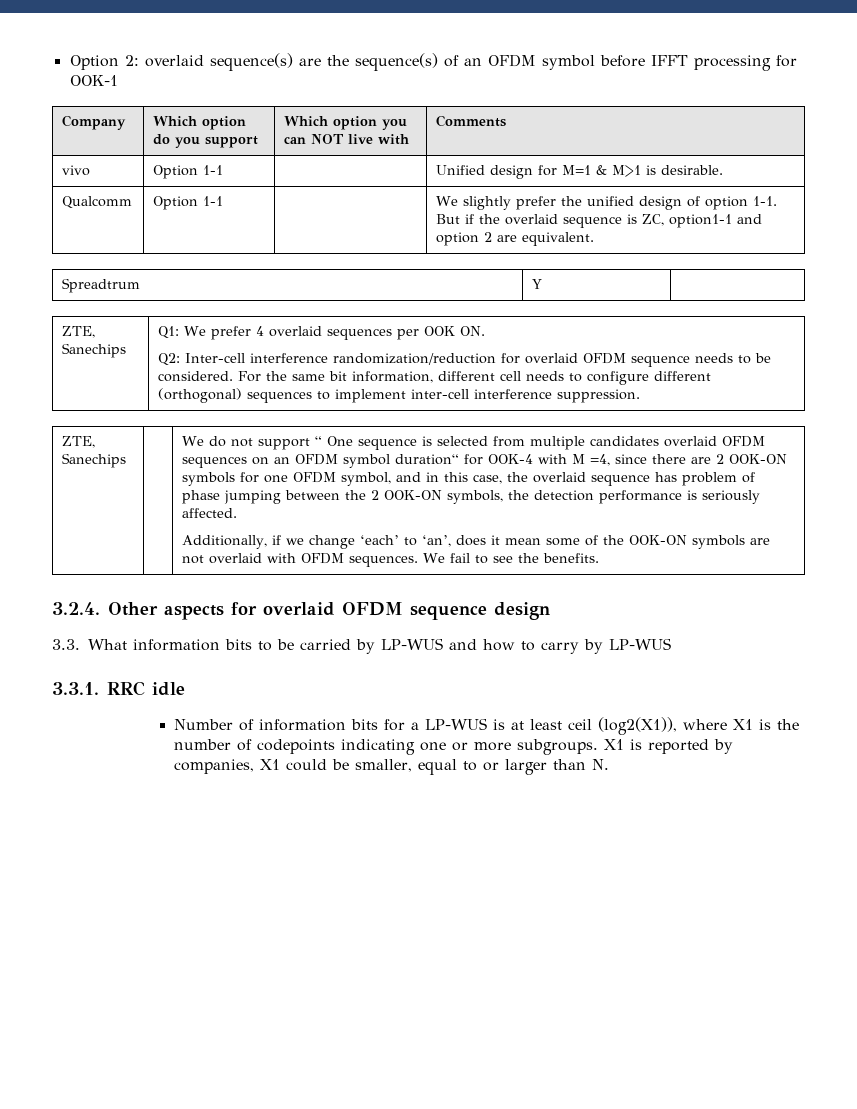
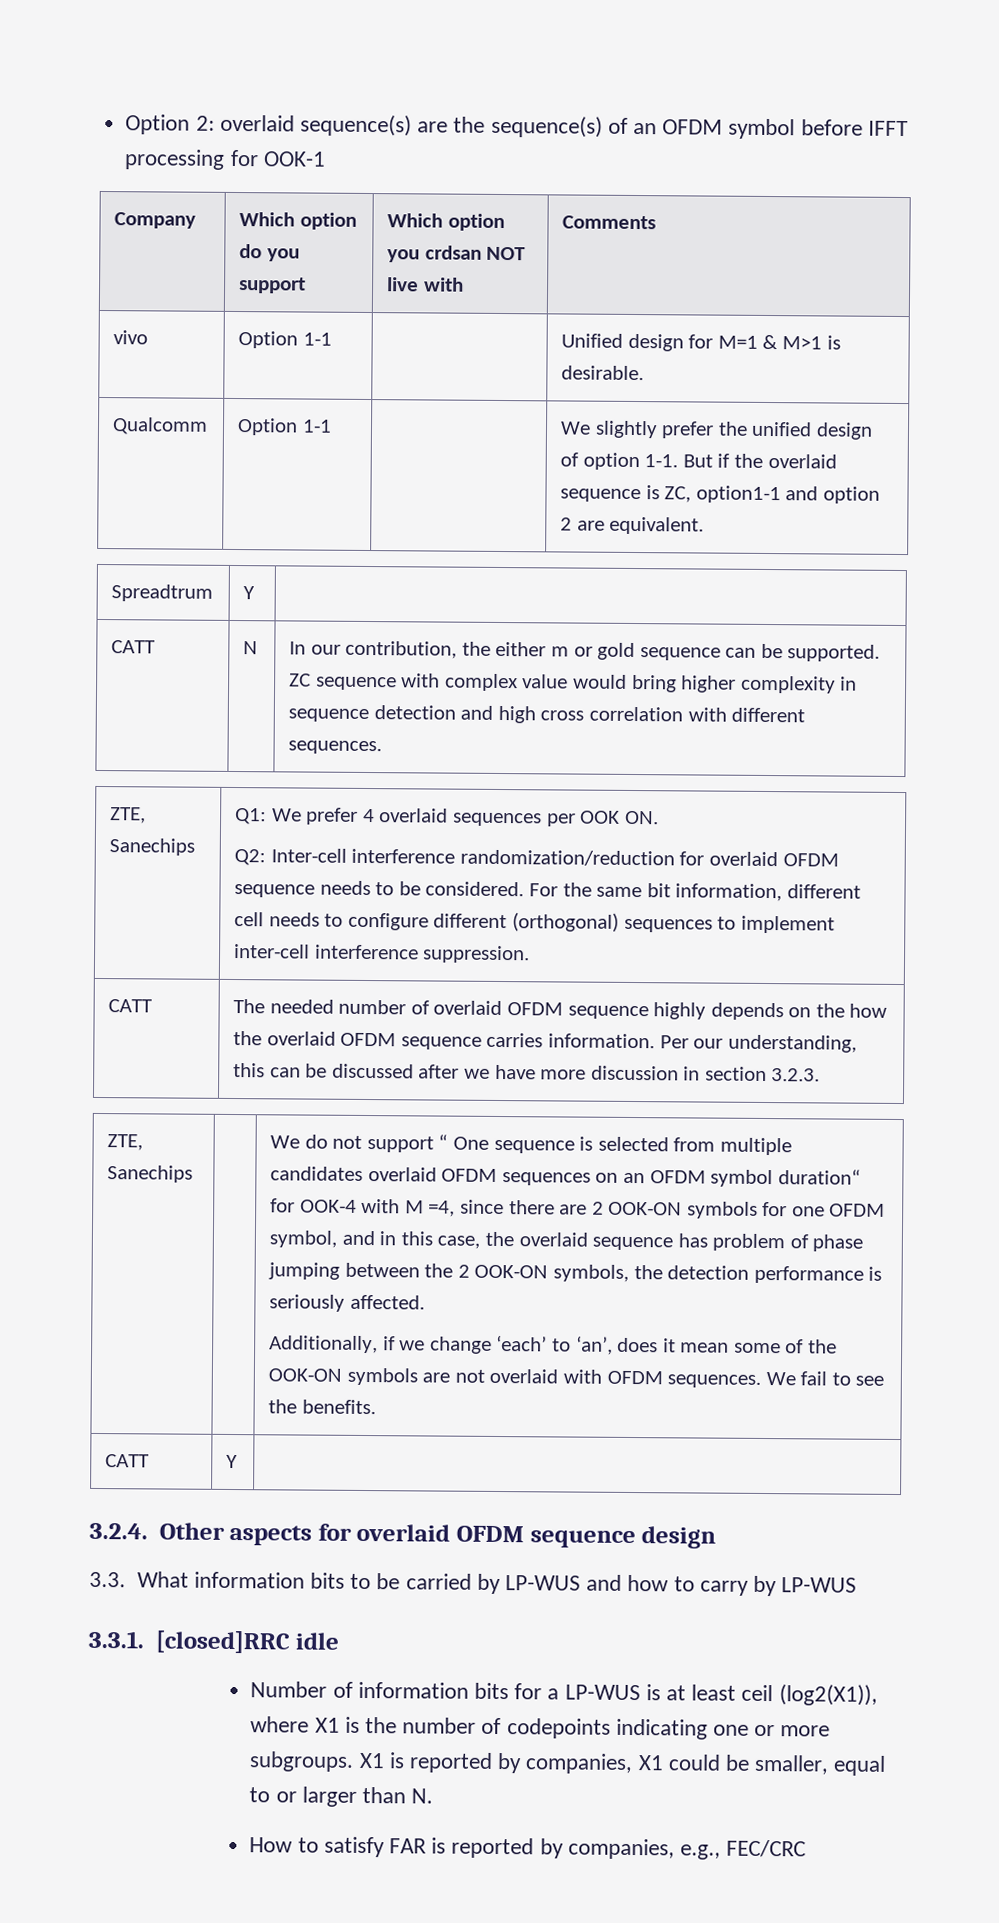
- Company | Which option do you support | Which option you can NOT live with | Comments
+ Company | Which option do you support | Which option you crdsan NOT live with | Comments
+ CATT | N | In our contribution, the either m or gold sequence can be supported. ZC sequence with complex value would bring higher complexity in sequence detection and high cross correlation with different sequences.
+ CATT | The needed number of overlaid OFDM sequence highly depends on the how the overlaid OFDM sequence carries information. Per our understanding, this can be discussed after we have more discussion in section 3.2.3.
+ CATT | Y |
- 3.3.1. RRC idle
+ 3.3.1. [closed]RRC idle
+ How to satisfy FAR is reported by companies, e.g., FEC/CRC

